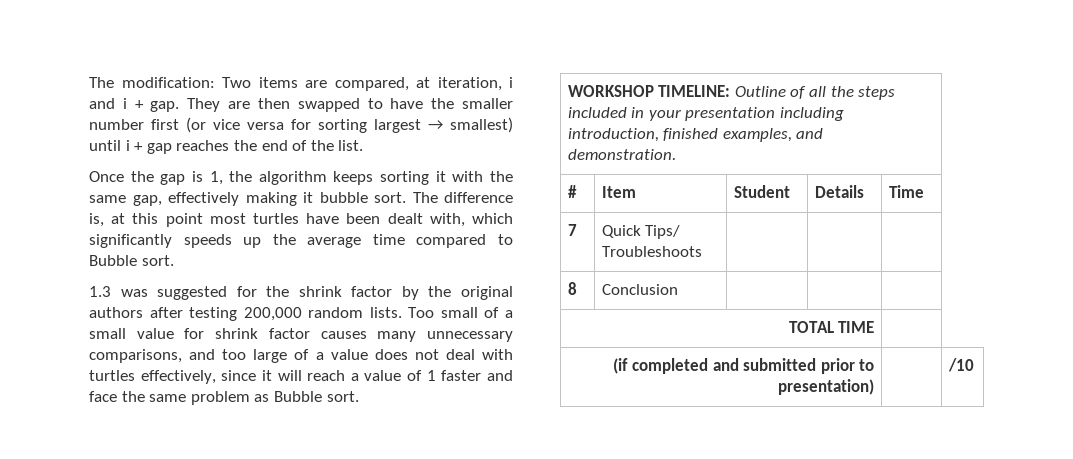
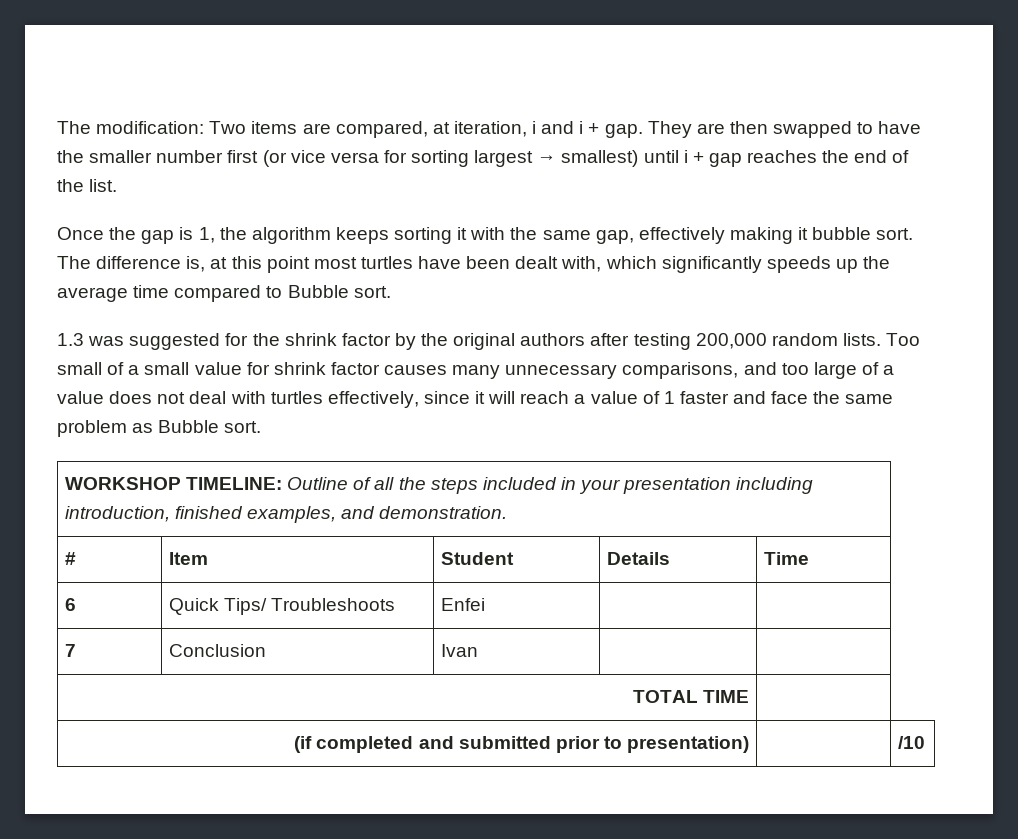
- 7 | Quick Tips/ Troubleshoots | | |
- 8 | Conclusion | | |
+ 6 | Quick Tips/ Troubleshoots | Enfei | |
+ 7 | Conclusion | Ivan | |

